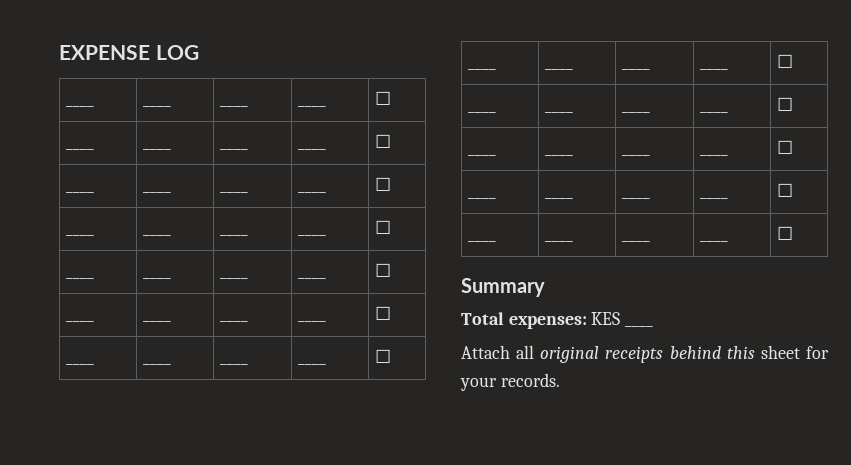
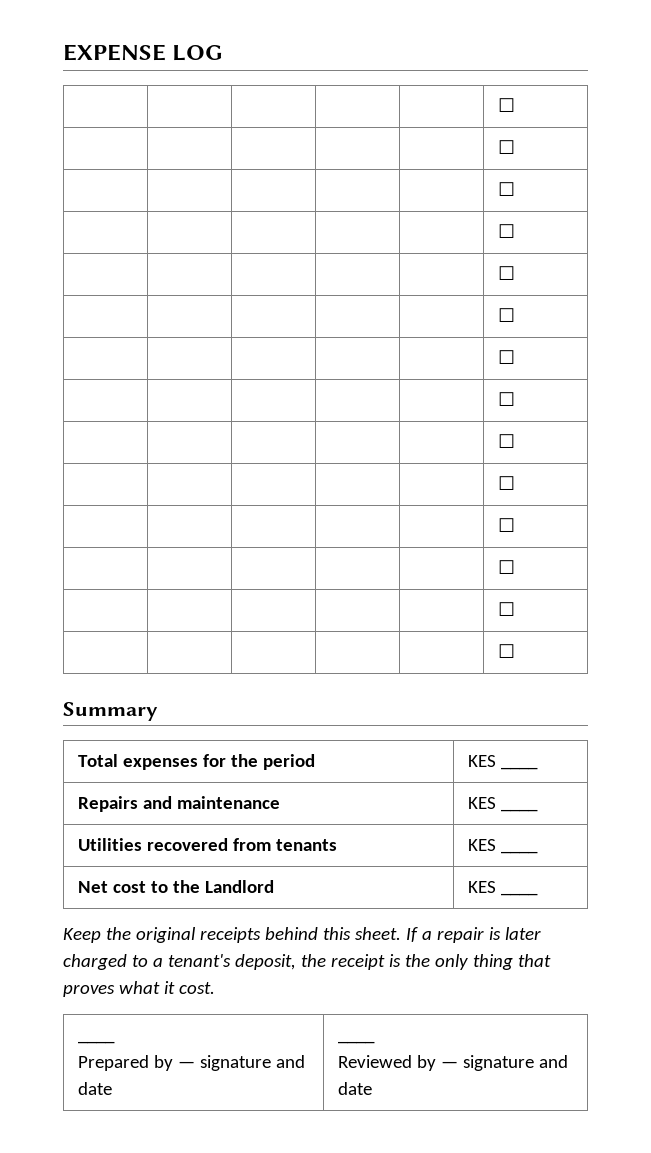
  EXPENSE LOG
- ____ | ____ | ____ | ____ | ☐
- ____ | ____ | ____ | ____ | ☐
- ____ | ____ | ____ | ____ | ☐
- ____ | ____ | ____ | ____ | ☐
- ____ | ____ | ____ | ____ | ☐
- ____ | ____ | ____ | ____ | ☐
- ____ | ____ | ____ | ____ | ☐
- ____ | ____ | ____ | ____ | ☐
- ____ | ____ | ____ | ____ | ☐
- ____ | ____ | ____ | ____ | ☐
- ____ | ____ | ____ | ____ | ☐
- ____ | ____ | ____ | ____ | ☐
+ | | | | | ☐
+ | | | | | ☐
+ | | | | | ☐
+ | | | | | ☐
+ | | | | | ☐
+ | | | | | ☐
+ | | | | | ☐
+ | | | | | ☐
+ | | | | | ☐
+ | | | | | ☐
+ | | | | | ☐
+ | | | | | ☐
+ | | | | | ☐
+ | | | | | ☐
  Summary
- Total expenses: KES ____
- Attach all original receipts behind this sheet for your records.
+ Total expenses for the period | KES ____
+ Repairs and maintenance | KES ____
+ Utilities recovered from tenants | KES ____
+ Net cost to the Landlord | KES ____
+ Keep the original receipts behind this sheet. If a repair is later charged to a tenant's deposit, the receipt is the only thing that proves what it cost.
+ ____
+ Prepared by — signature and date | ____
+ Reviewed by — signature and date

